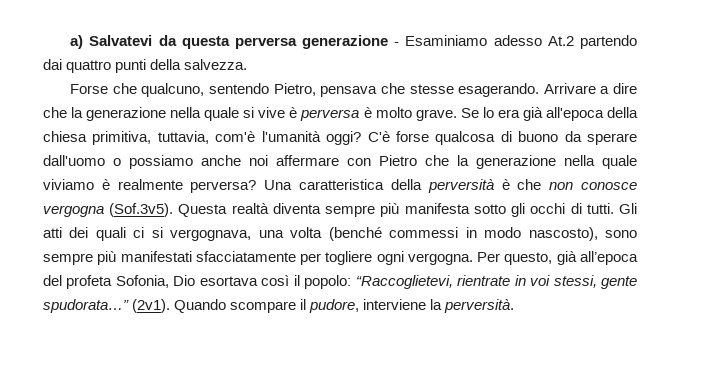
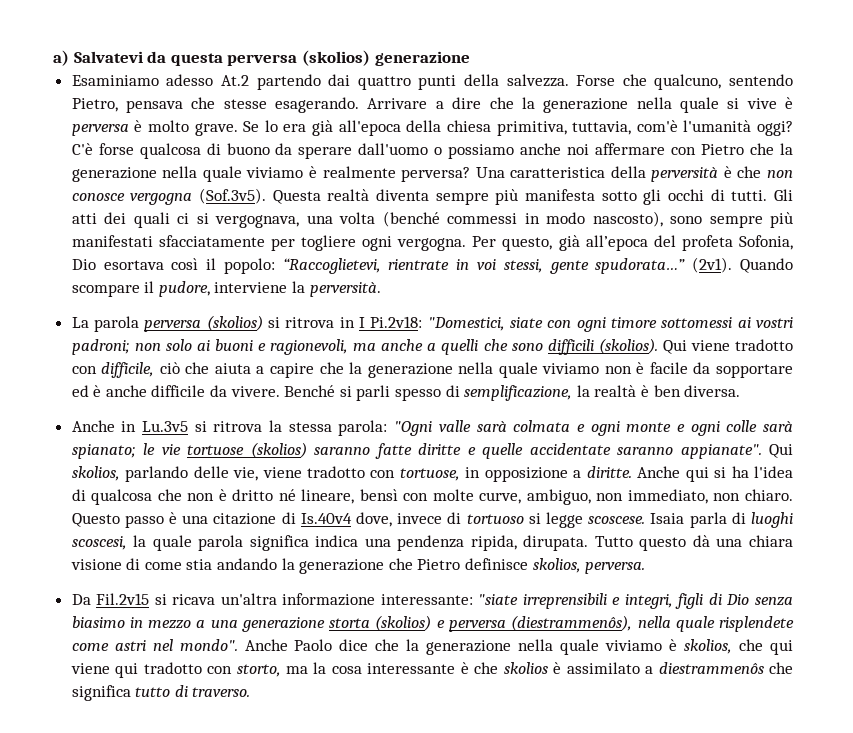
- a) Salvatevi da questa perversa generazione - Esaminiamo adesso At.2 partendo dai quattro punti della salvezza.
- Forse che qualcuno, sentendo Pietro, pensava che stesse esagerando.
+ a) Salvatevi da questa perversa (skolios) generazione
+ Esaminiamo adesso At.2 partendo dai quattro punti della salvezza. Forse che qualcuno, sentendo Pietro, pensava che stesse esagerando.
+ La parola perversa (skolios) si ritrova in I Pi.2v18: "Domestici, siate con ogni timore sottomessi ai vostri padroni; non solo ai buoni e ragionevoli, ma anche a quelli che sono difficili (skolios). Qui viene tradotto con difficile, ciò che aiuta a capire che la generazione nella quale viviamo non è facile da sopportare ed è anche difficile da vivere. Benché si parli spesso di semplificazione, la realtà è ben diversa.
+ Anche in Lu.3v5 si ritrova la stessa parola: "Ogni valle sarà colmata e ogni monte e ogni colle sarà spianato; le vie tortuose (skolios) saranno fatte diritte e quelle accidentate saranno appianate". Qui skolios, parlando delle vie, viene tradotto con tortuose, in opposizione a diritte. Anche qui si ha l'idea di qualcosa che non è dritto né lineare, bensì con molte curve, ambiguo, non immediato, non chiaro. Questo passo è una citazione di Is.40v4 dove, invece di tortuoso si legge scoscese. Isaia parla di luoghi scoscesi, la quale parola significa indica una pendenza ripida, dirupata. Tutto questo dà una chiara visione di come stia andando la generazione che Pietro definisce skolios, perversa.
+ Da Fil.2v15 si ricava un'altra informazione interessante: "siate irreprensibili e integri, figli di Dio senza biasimo in mezzo a una generazione storta (skolios) e perversa (diestrammenôs), nella quale risplendete come astri nel mondo". Anche Paolo dice che la generazione nella quale viviamo è skolios, che qui viene qui tradotto con storto, ma la cosa interessante è che skolios è assimilato a diestrammenôs che significa tutto di traverso.

